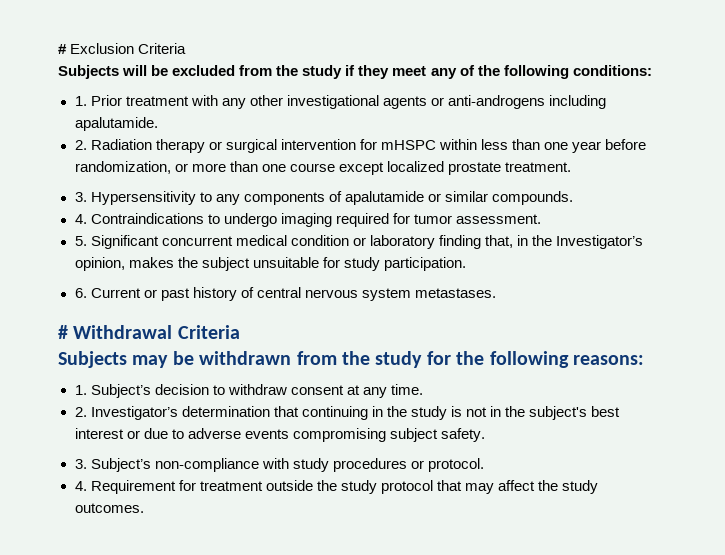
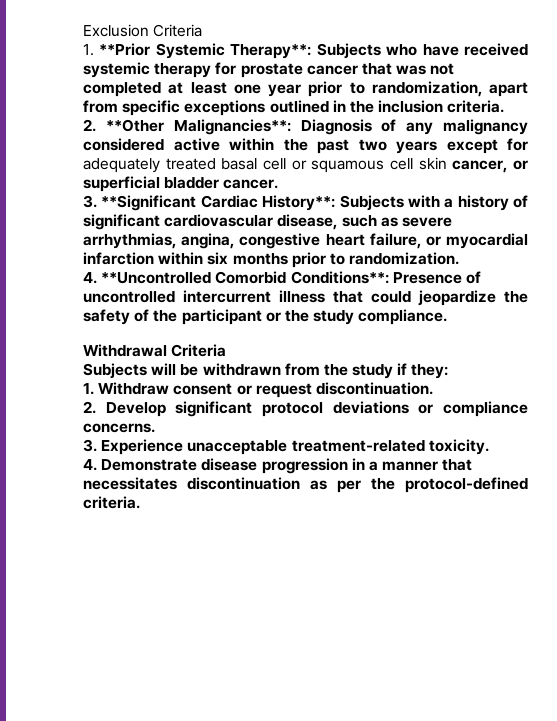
- # Exclusion Criteria
+ Exclusion Criteria
+ 1. **Prior Systemic Therapy**: Subjects who have received systemic therapy for prostate cancer that was not completed at least one year prior to randomization, apart from specific exceptions outlined in the inclusion criteria.
+ 2. **Other Malignancies**: Diagnosis of any malignancy considered active within the past two years except for adequately treated basal cell or squamous cell skin cancer, or superficial bladder cancer.
+ 3. **Significant Cardiac History**: Subjects with a history of significant cardiovascular disease, such as severe arrhythmias, angina, congestive heart failure, or myocardial infarction within six months prior to randomization.
+ 4. **Uncontrolled Comorbid Conditions**: Presence of uncontrolled intercurrent illness that could jeopardize the safety of the participant or the study compliance.
+ Withdrawal Criteria
- Subjects will be excluded from the study if they meet any of the following conditions:
- 1. Prior treatment with any other investigational agents or anti-androgens including apalutamide.
- 2. Radiation therapy or surgical intervention for mHSPC within less than one year before randomization, or more than one course except localized prostate treatment.
- 3. Hypersensitivity to any components of apalutamide or similar compounds.
- 4. Contraindications to undergo imaging required for tumor assessment.
- 5. Significant concurrent medical condition or laboratory finding that, in the Investigator’s opinion, makes the subject unsuitable for study participation.
- 6. Current or past history of central nervous system metastases.
- # Withdrawal Criteria
- Subjects may be withdrawn from the study for the following reasons:
- 1. Subject’s decision to withdraw consent at any time.
- 2. Investigator’s determination that continuing in the study is not in the subject's best interest or due to adverse events compromising subject safety.
- 3. Subject’s non-compliance with study procedures or protocol.
- 4. Requirement for treatment outside the study protocol that may affect the study outcomes.
+ Subjects will be withdrawn from the study if they:
+ 1. Withdraw consent or request discontinuation.
+ 2. Develop significant protocol deviations or compliance concerns.
+ 3. Experience unacceptable treatment-related toxicity.
+ 4. Demonstrate disease progression in a manner that necessitates discontinuation as per the protocol-defined criteria.

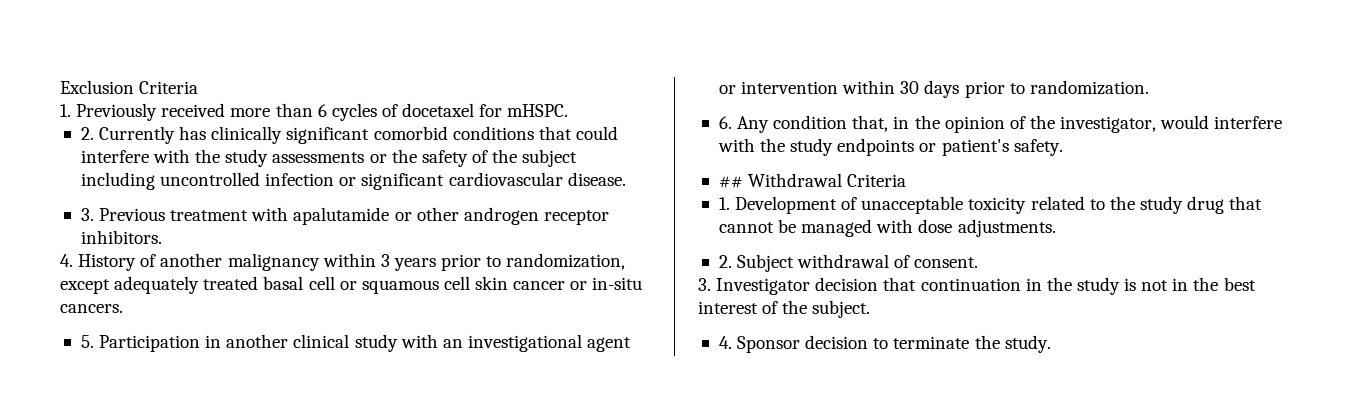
- 1. **Prior Systemic Therapy**: Subjects who have received systemic therapy for prostate cancer that was not completed at least one year prior to randomization, apart from specific exceptions outlined in the inclusion criteria.
- 2. **Other Malignancies**: Diagnosis of any malignancy considered active within the past two years except for adequately treated basal cell or squamous cell skin cancer, or superficial bladder cancer.
- 3. **Significant Cardiac History**: Subjects with a history of significant cardiovascular disease, such as severe arrhythmias, angina, congestive heart failure, or myocardial infarction within six months prior to randomization.
- 4. **Uncontrolled Comorbid Conditions**: Presence of uncontrolled intercurrent illness that could jeopardize the safety of the participant or the study compliance.
- Withdrawal Criteria
- Subjects will be withdrawn from the study if they:
- 1. Withdraw consent or request discontinuation.
- 2. Develop significant protocol deviations or compliance concerns.
- 3. Experience unacceptable treatment-related toxicity.
- 4. Demonstrate disease progression in a manner that necessitates discontinuation as per the protocol-defined criteria.
+ 1. Previously received more than 6 cycles of docetaxel for mHSPC.
+ 2. Currently has clinically significant comorbid conditions that could interfere with the study assessments or the safety of the subject including uncontrolled infection or significant cardiovascular disease.
+ 3. Previous treatment with apalutamide or other androgen receptor inhibitors.
+ 4. History of another malignancy within 3 years prior to randomization, except adequately treated basal cell or squamous cell skin cancer or in-situ cancers.
+ 5. Participation in another clinical study with an investigational agent or intervention within 30 days prior to randomization.
+ 6. Any condition that, in the opinion of the investigator, would interfere with the study endpoints or patient's safety.
+ ## Withdrawal Criteria
+ 1. Development of unacceptable toxicity related to the study drug that cannot be managed with dose adjustments.
+ 2. Subject withdrawal of consent.
+ 3. Investigator decision that continuation in the study is not in the best interest of the subject.
+ 4. Sponsor decision to terminate the study.

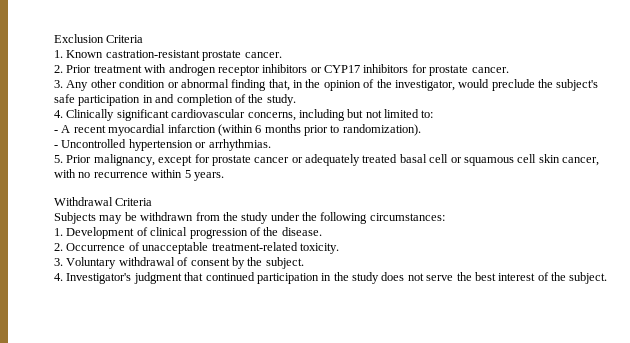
- 1. Previously received more than 6 cycles of docetaxel for mHSPC.
- 2. Currently has clinically significant comorbid conditions that could interfere with the study assessments or the safety of the subject including uncontrolled infection or significant cardiovascular disease.
- 3. Previous treatment with apalutamide or other androgen receptor inhibitors.
- 4. History of another malignancy within 3 years prior to randomization, except adequately treated basal cell or squamous cell skin cancer or in-situ cancers.
- 5. Participation in another clinical study with an investigational agent or intervention within 30 days prior to randomization.
- 6. Any condition that, in the opinion of the investigator, would interfere with the study endpoints or patient's safety.
- ## Withdrawal Criteria
- 1. Development of unacceptable toxicity related to the study drug that cannot be managed with dose adjustments.
- 2. Subject withdrawal of consent.
- 3. Investigator decision that continuation in the study is not in the best interest of the subject.
+ 1. Known castration-resistant prostate cancer.
+ 2. Prior treatment with androgen receptor inhibitors or CYP17 inhibitors for prostate cancer.
+ 3. Any other condition or abnormal finding that, in the opinion of the investigator, would preclude the subject's safe participation in and completion of the study.
+ 4. Clinically significant cardiovascular concerns, including but not limited to:
+ - A recent myocardial infarction (within 6 months prior to randomization).
+ - Uncontrolled hypertension or arrhythmias.
+ 5. Prior malignancy, except for prostate cancer or adequately treated basal cell or squamous cell skin cancer, with no recurrence within 5 years.
+ Withdrawal Criteria
+ Subjects may be withdrawn from the study under the following circumstances:
+ 1. Development of clinical progression of the disease.
+ 2. Occurrence of unacceptable treatment-related toxicity.
+ 3. Voluntary withdrawal of consent by the subject.
+ 4. Investigator's judgment that continued participation in the study does not serve the best interest of the subject.
- 4. Sponsor decision to terminate the study.

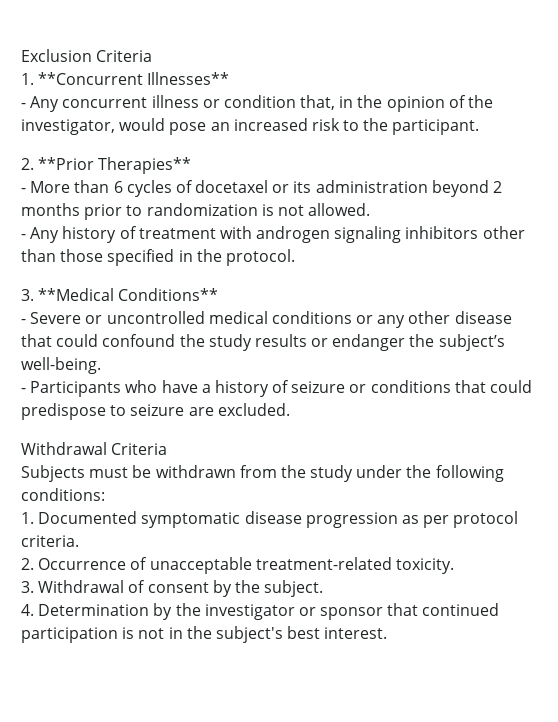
- 1. Known castration-resistant prostate cancer.
- 2. Prior treatment with androgen receptor inhibitors or CYP17 inhibitors for prostate cancer.
- 3. Any other condition or abnormal finding that, in the opinion of the investigator, would preclude the subject's safe participation in and completion of the study.
- 4. Clinically significant cardiovascular concerns, including but not limited to:
- - A recent myocardial infarction (within 6 months prior to randomization).
- - Uncontrolled hypertension or arrhythmias.
- 5. Prior malignancy, except for prostate cancer or adequately treated basal cell or squamous cell skin cancer, with no recurrence within 5 years.
+ 1. **Concurrent Illnesses**
+ - Any concurrent illness or condition that, in the opinion of the investigator, would pose an increased risk to the participant.
+ 2. **Prior Therapies**
+ - More than 6 cycles of docetaxel or its administration beyond 2 months prior to randomization is not allowed.
+ - Any history of treatment with androgen signaling inhibitors other than those specified in the protocol.
+ 3. **Medical Conditions**
+ - Severe or uncontrolled medical conditions or any other disease that could confound the study results or endanger the subject’s well-being.
+ - Participants who have a history of seizure or conditions that could predispose to seizure are excluded.
- Subjects may be withdrawn from the study under the following circumstances:
- 1. Development of clinical progression of the disease.
+ Subjects must be withdrawn from the study under the following conditions:
+ 1. Documented symptomatic disease progression as per protocol criteria.
- 3. Voluntary withdrawal of consent by the subject.
+ 3. Withdrawal of consent by the subject.
- 4. Investigator's judgment that continued participation in the study does not serve the best interest of the subject.
+ 4. Determination by the investigator or sponsor that continued participation is not in the subject's best interest.

